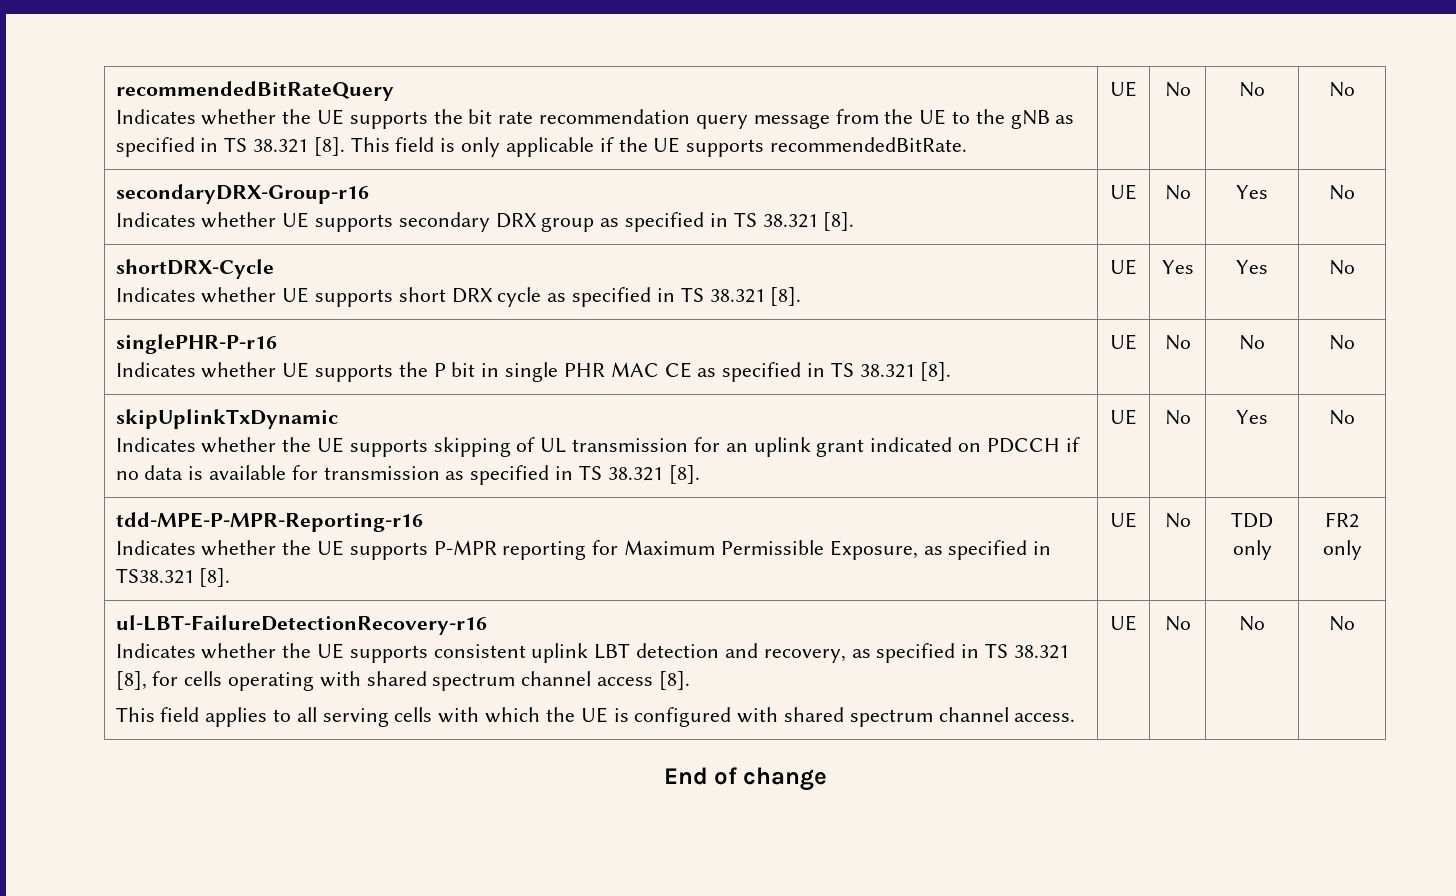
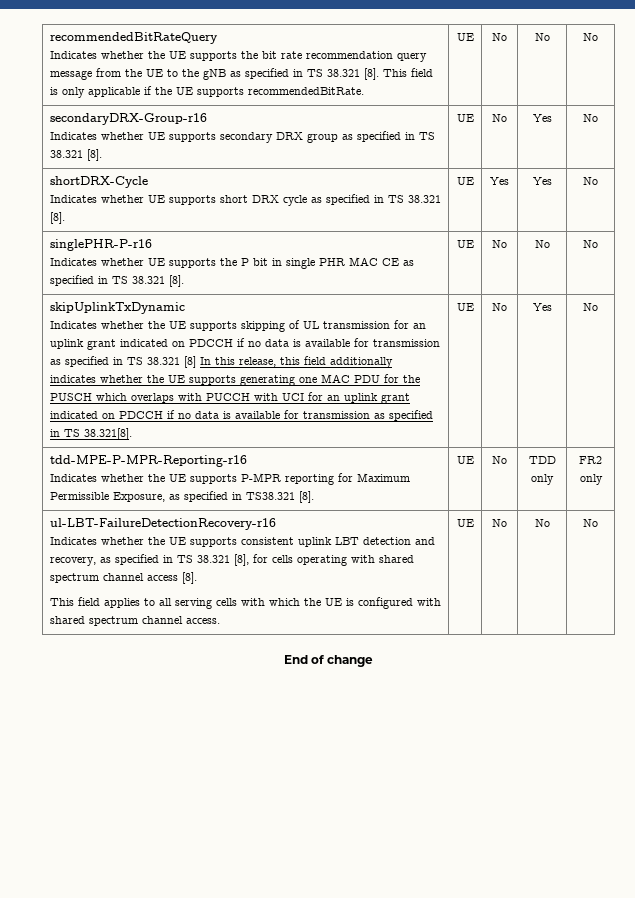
- Indicates whether the UE supports skipping of UL transmission for an uplink grant indicated on PDCCH if no data is available for transmission as specified in TS 38.321 [8].
+ Indicates whether the UE supports skipping of UL transmission for an uplink grant indicated on PDCCH if no data is available for transmission as specified in TS 38.321 [8] In this release, this field additionally indicates whether the UE supports generating one MAC PDU for the PUSCH which overlaps with PUCCH with UCI for an uplink grant indicated on PDCCH if no data is available for transmission as specified in TS 38.321[8].

